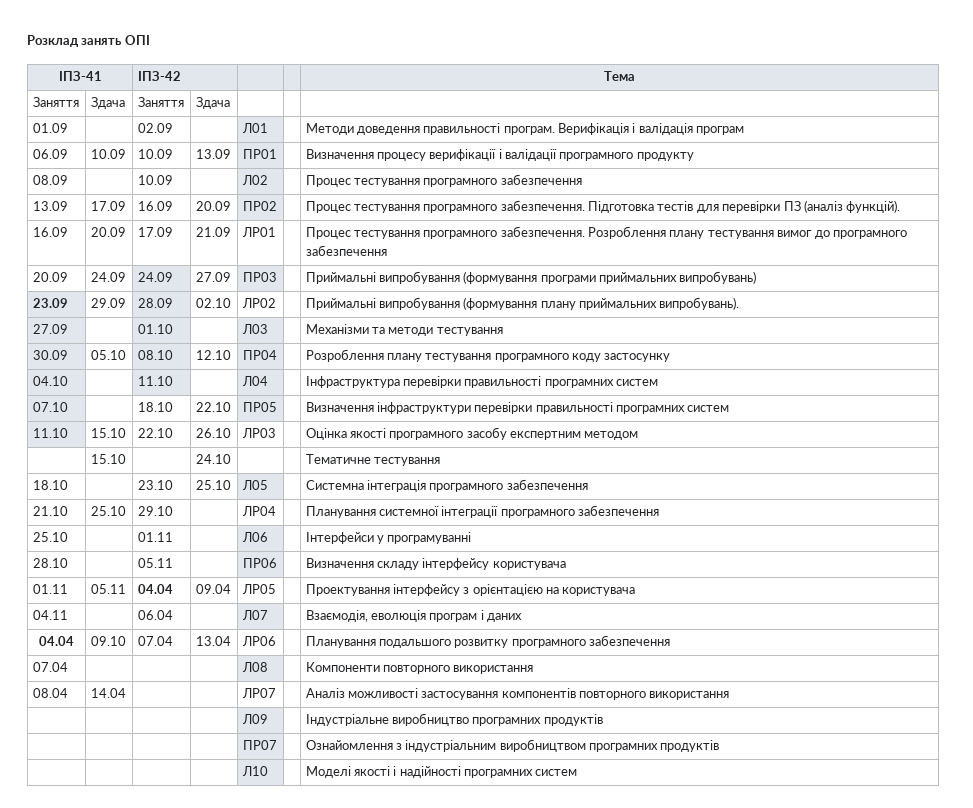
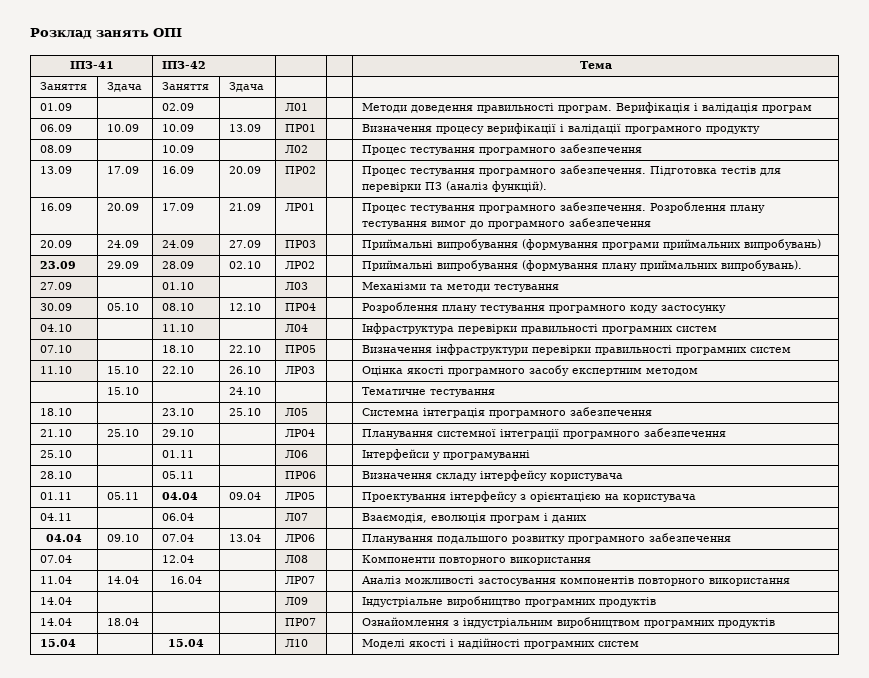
- 07.04 | | | | Л08 | | Компоненти повторного використання
+ 07.04 | | 12.04 | | Л08 | | Компоненти повторного використання
- 08.04 | 14.04 | | | ЛР07 | | Аналіз можливості застосування компонентів повторного використання
+ 11.04 | 14.04 | 16.04 | | ЛР07 | | Аналіз можливості застосування компонентів повторного використання
- | | | | Л09 | | Індустріальне виробництво програмних продуктів
+ 14.04 | | | | Л09 | | Індустріальне виробництво програмних продуктів
- | | | | ПР07 | | Ознайомлення з індустріальним виробництвом програмних продуктів
+ 14.04 | 18.04 | | | ПР07 | | Ознайомлення з індустріальним виробництвом програмних продуктів
- | | | | Л10 | | Моделі якості і надійності програмних систем
+ 15.04 | | 15.04 | | Л10 | | Моделі якості і надійності програмних систем

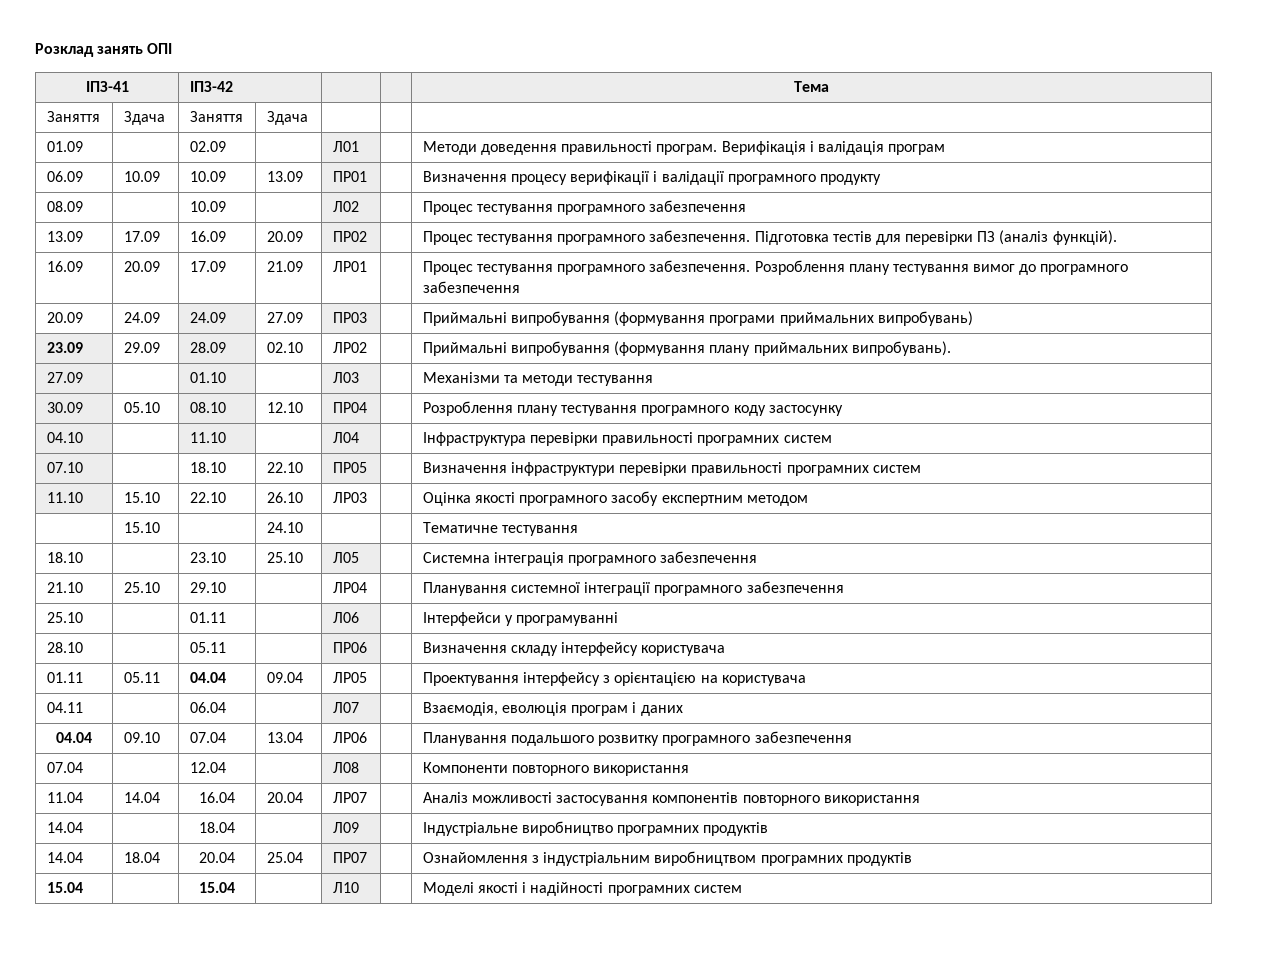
- 11.04 | 14.04 | 16.04 | | ЛР07 | | Аналіз можливості застосування компонентів повторного використання
+ 11.04 | 14.04 | 16.04 | 20.04 | ЛР07 | | Аналіз можливості застосування компонентів повторного використання
- 14.04 | | | | Л09 | | Індустріальне виробництво програмних продуктів
+ 14.04 | | 18.04 | | Л09 | | Індустріальне виробництво програмних продуктів
- 14.04 | 18.04 | | | ПР07 | | Ознайомлення з індустріальним виробництвом програмних продуктів
+ 14.04 | 18.04 | 20.04 | 25.04 | ПР07 | | Ознайомлення з індустріальним виробництвом програмних продуктів

